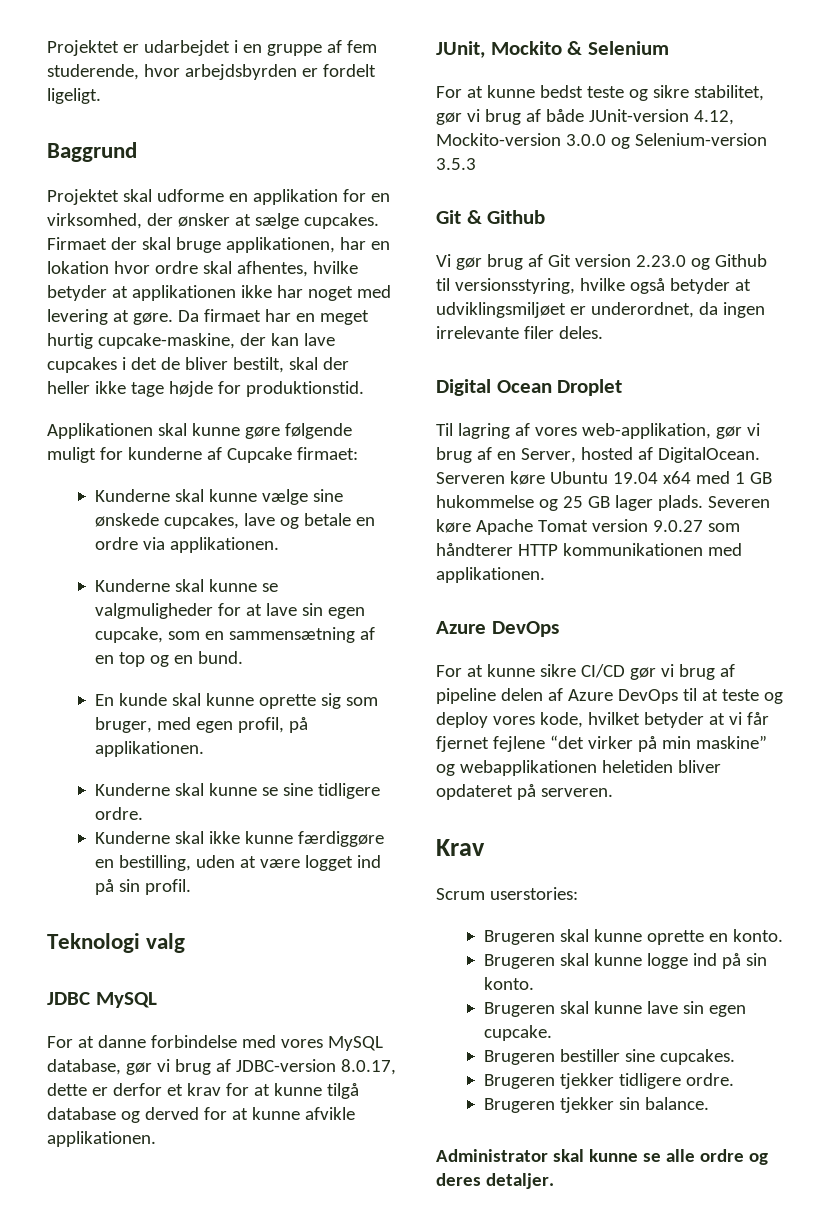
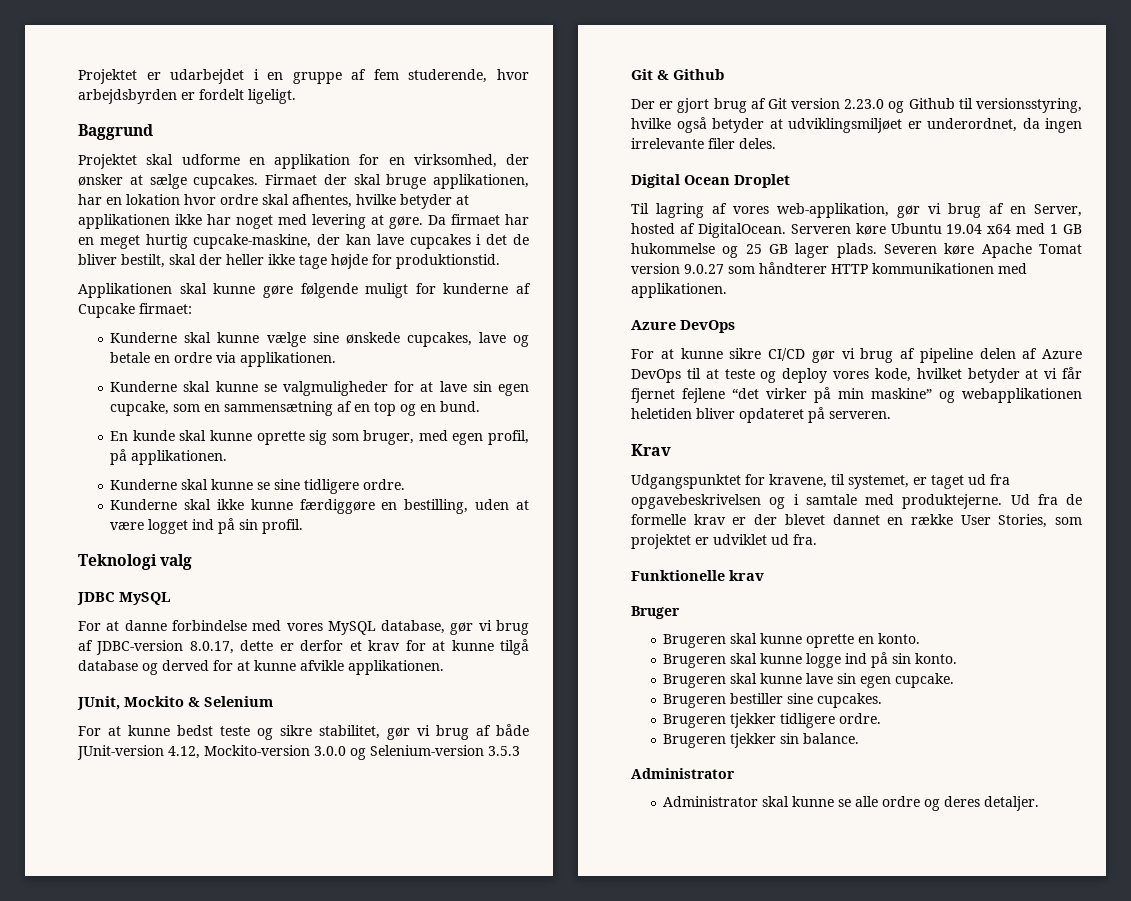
- Vi gør brug af Git version 2.23.0 og Github til versionsstyring, hvilke også betyder at udviklingsmiljøet er underordnet, da ingen irrelevante filer deles.
+ Der er gjort brug af Git version 2.23.0 og Github til versionsstyring, hvilke også betyder at udviklingsmiljøet er underordnet, da ingen irrelevante filer deles.
- Scrum userstories:
+ Udgangspunktet for kravene, til systemet, er taget ud fra opgavebeskrivelsen og i samtale med produktejerne. Ud fra de formelle krav er der blevet dannet en række User Stories, som projektet er udviklet ud fra.
+ Funktionelle krav
+ Bruger
  Brugeren tjekker sin balance.
+ Administrator

